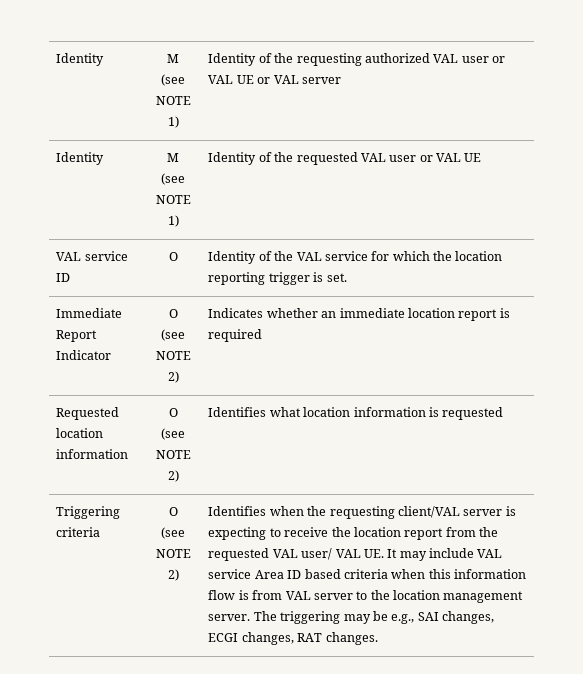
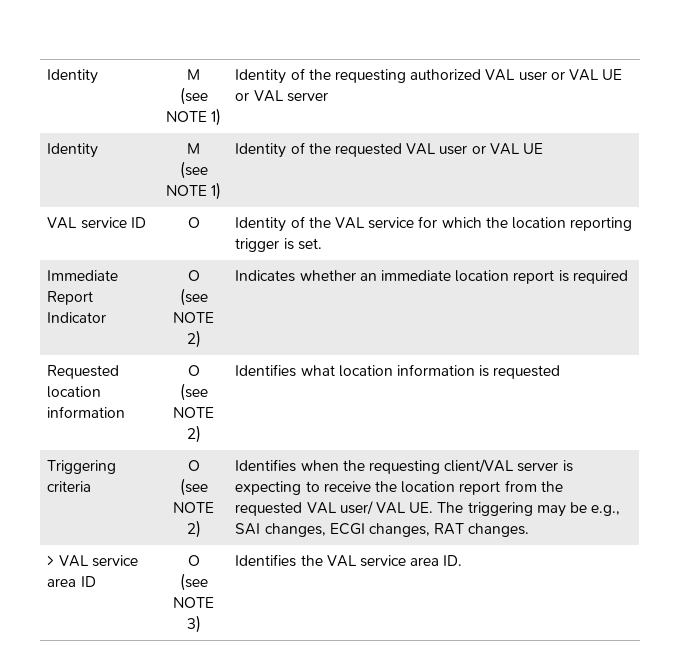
- Identifies when the requesting client/VAL server is expecting to receive the location report from the requested VAL user/ VAL UE. It may include VAL service Area ID based criteria when this information flow is from VAL server to the location management server. The triggering may be e.g., SAI changes, ECGI changes, RAT changes.
+ Identifies when the requesting client/VAL server is expecting to receive the location report from the requested VAL user/ VAL UE. The triggering may be e.g., SAI changes, ECGI changes, RAT changes.
+ > VAL service area ID | O
+ (see NOTE 3) | Identifies the VAL service area ID.

